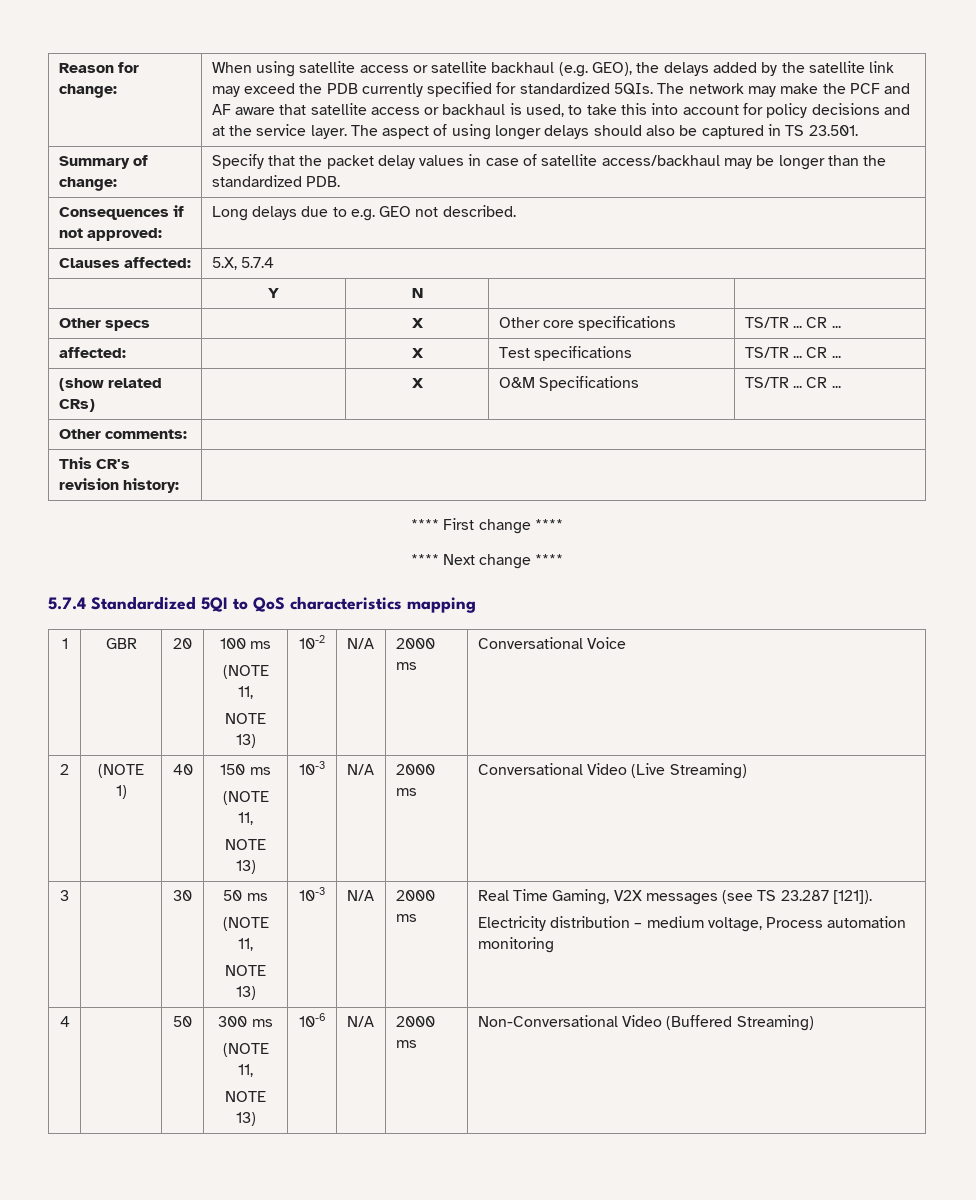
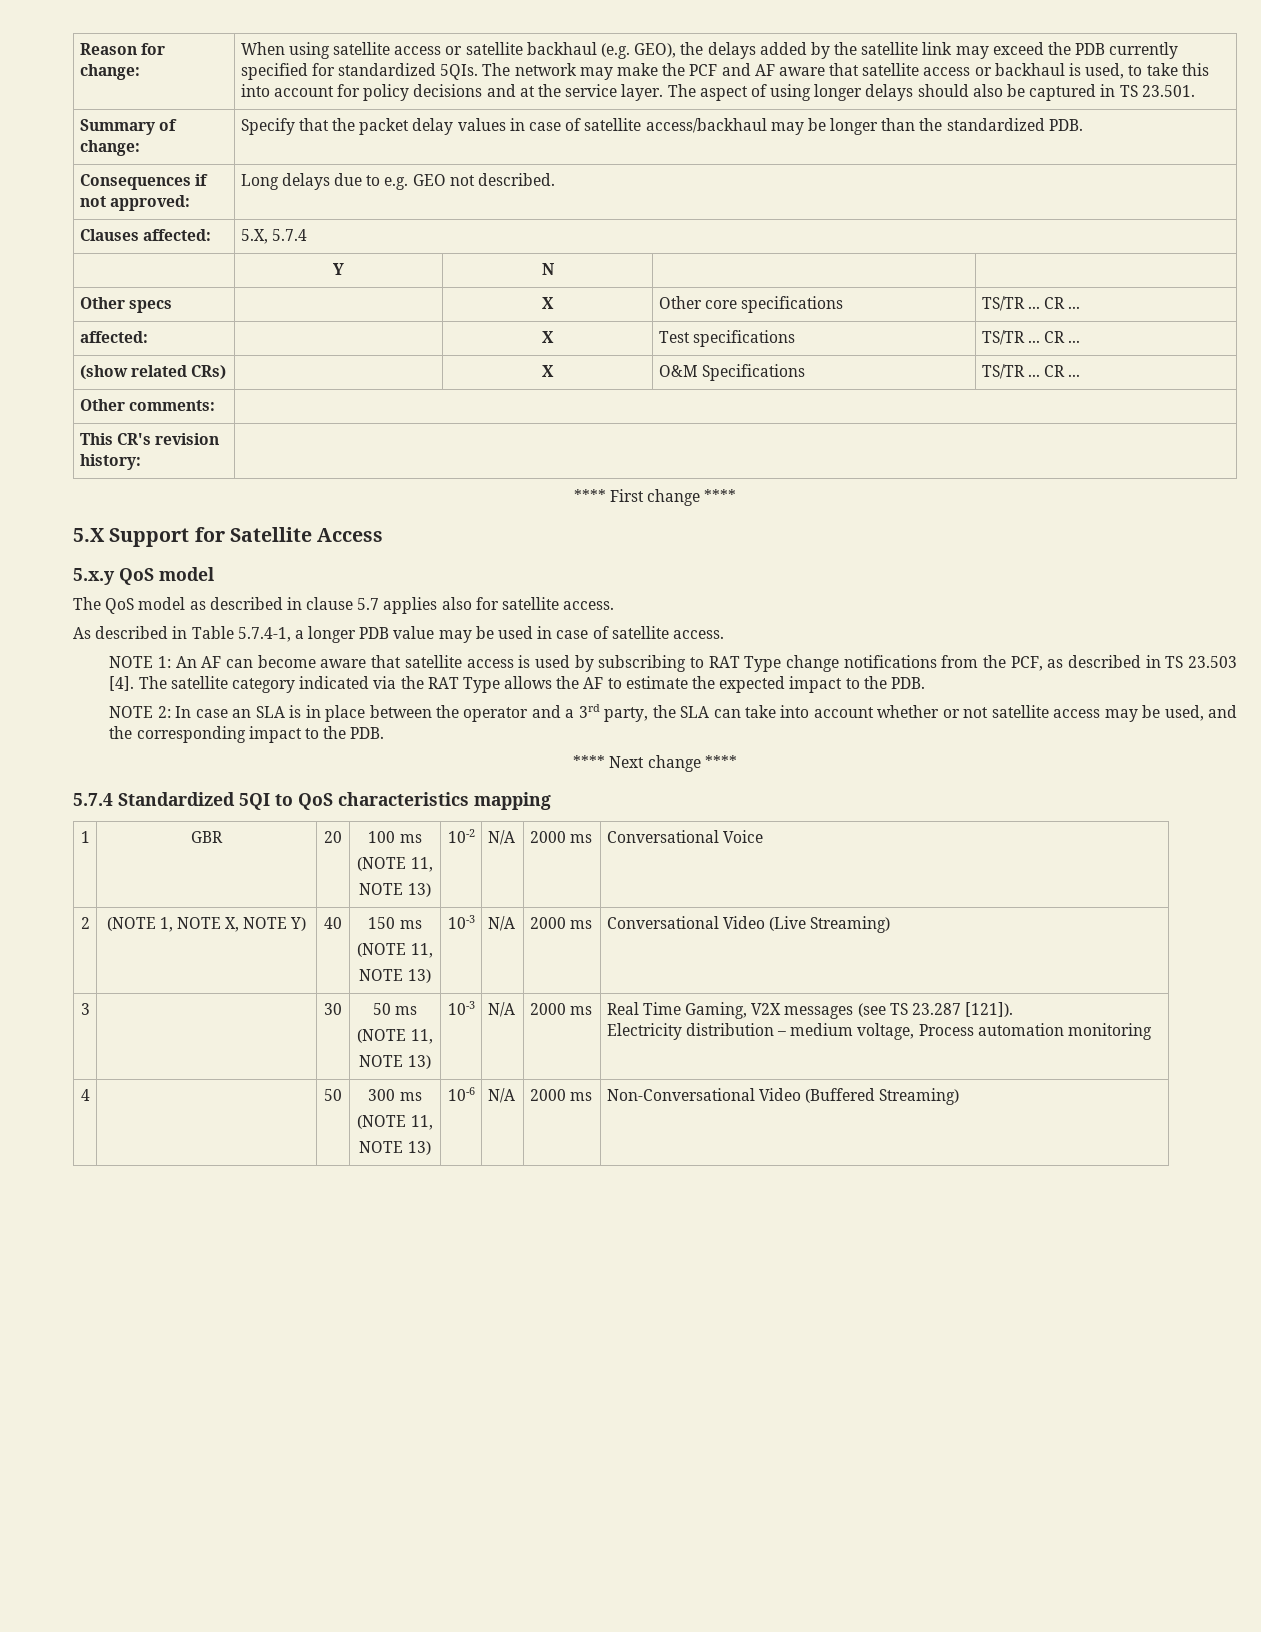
+ 5.X Support for Satellite Access
+ 5.x.y QoS model
+ The QoS model as described in clause 5.7 applies also for satellite access.
+ As described in Table 5.7.4-1, a longer PDB value may be used in case of satellite access.
+ NOTE 1: An AF can become aware that satellite access is used by subscribing to RAT Type change notifications from the PCF, as described in TS 23.503 [4]. The satellite category indicated via the RAT Type allows the AF to estimate the expected impact to the PDB.
+ NOTE 2: In case an SLA is in place between the operator and a 3rd party, the SLA can take into account whether or not satellite access may be used, and the corresponding impact to the PDB.
- 2 | (NOTE 1) | 40 | 150 ms
+ 2 | (NOTE 1, NOTE X, NOTE Y) | 40 | 150 ms

